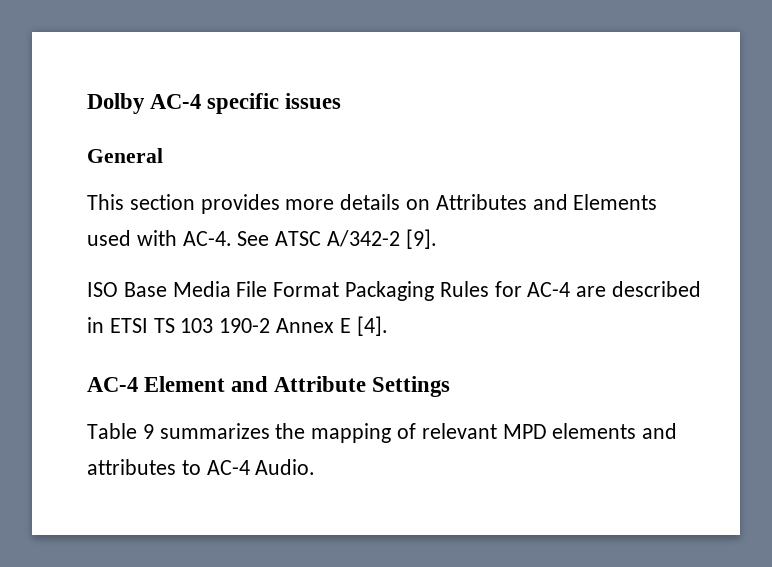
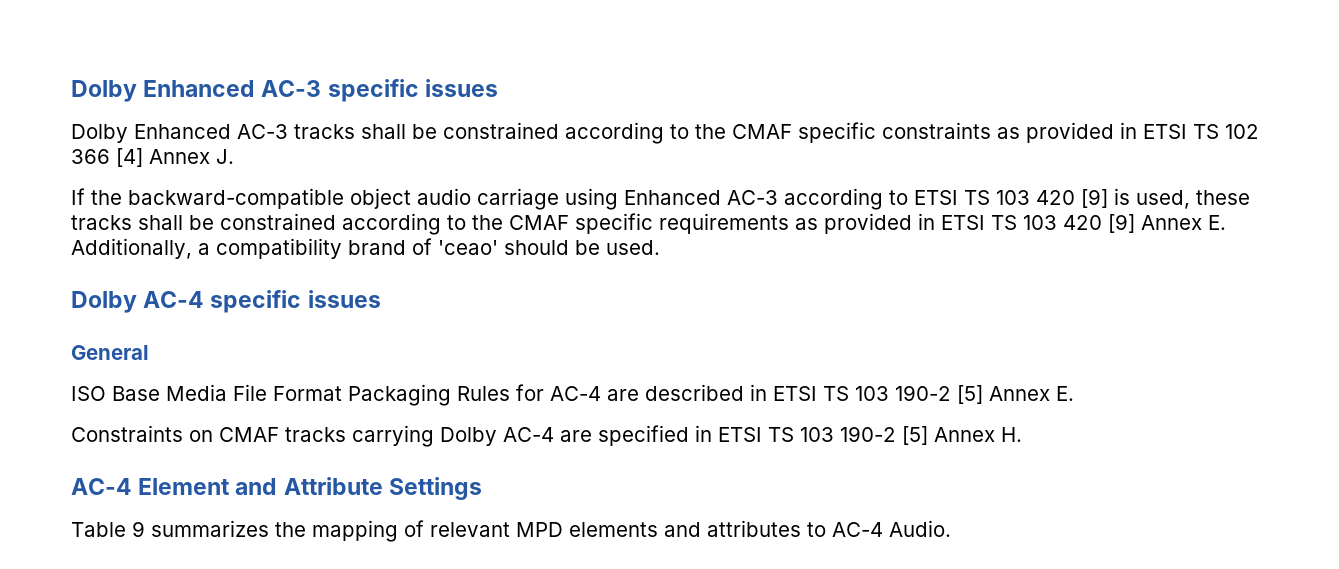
+ Dolby Enhanced AC-3 specific issues
+ Dolby Enhanced AC-3 tracks shall be constrained according to the CMAF specific constraints as provided in ETSI TS 102 366 [4] Annex J.
+ If the backward-compatible object audio carriage using Enhanced AC-3 according to ETSI TS 103 420 [9] is used, these tracks shall be constrained according to the CMAF specific requirements as provided in ETSI TS 103 420 [9] Annex E. Additionally, a compatibility brand of 'ceao' should be used.
  Dolby AC-4 specific issues
  General
- This section provides more details on Attributes and Elements used with AC-4. See ATSC A/342-2 [9].
- ISO Base Media File Format Packaging Rules for AC-4 are described in ETSI TS 103 190-2 Annex E [4].
+ ISO Base Media File Format Packaging Rules for AC-4 are described in ETSI TS 103 190-2 [5] Annex E.
+ Constraints on CMAF tracks carrying Dolby AC-4 are specified in ETSI TS 103 190-2 [5] Annex H.

